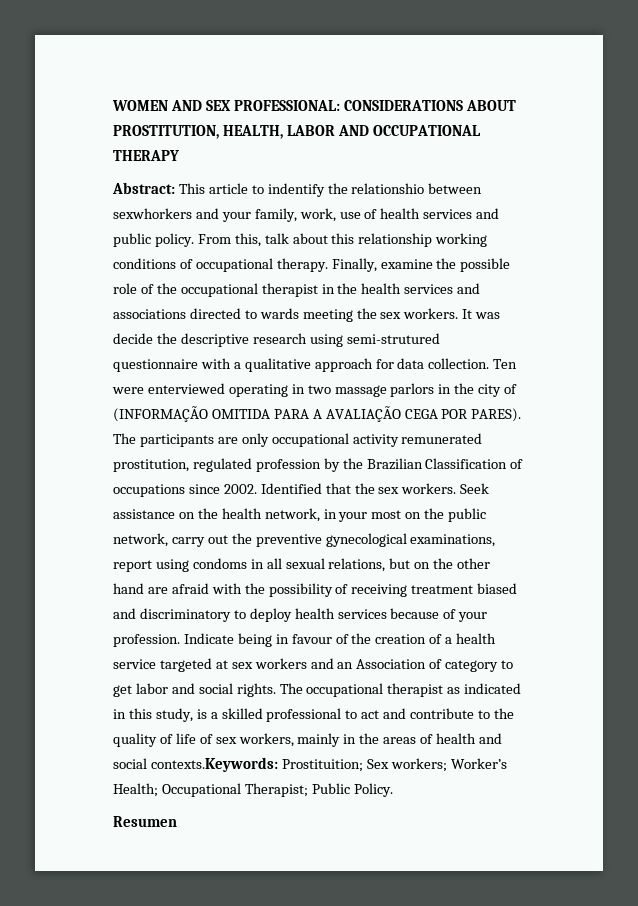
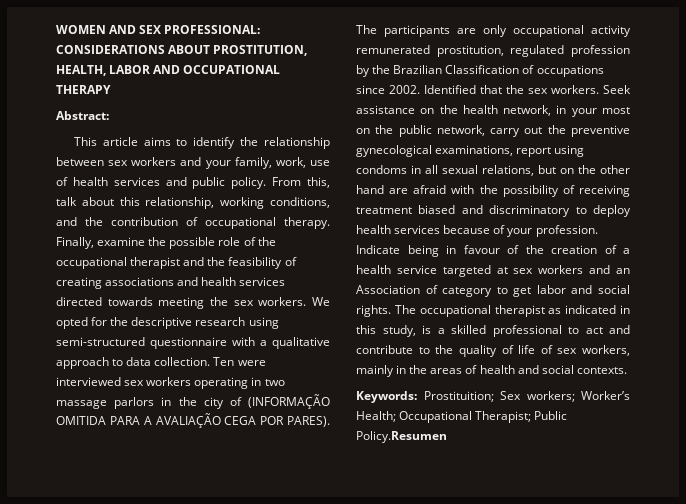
- Abstract: This article to indentify the relationshio between sexwhorkers and your family, work, use of health services and public policy.
+ Abstract:
+ This article aims to identify the relationship between sex workers and your family, work, use of health services and public policy.
- From this, talk about this relationship working conditions of occupational therapy.
+ From this, talk about this relationship, working conditions, and the contribution of occupational therapy.
- Finally, examine the possible role of the occupational therapist in the health services and associations directed to wards meeting the sex workers.
+ Finally, examine the possible role of the occupational therapist and the feasibility of creating associations and health services directed towards meeting the sex workers.
- It was decide the descriptive research using semi-strutured questionnaire with a qualitative approach for data collection.
+ We opted for the descriptive research using semi-structured questionnaire with a qualitative approach to data collection.
- Ten were enterviewed operating in two massage parlors in the city of (INFORMAÇÃO OMITIDA PARA A AVALIAÇÃO CEGA POR PARES).
+ Ten were interviewed sex workers operating in two massage parlors in the city of (INFORMAÇÃO OMITIDA PARA A AVALIAÇÃO CEGA POR PARES).
- The occupational therapist as indicated in this study, is a skilled professional to act and contribute to the quality of life of sex workers, mainly in the areas of health and social contexts.Keywords: Prostituition; Sex workers; Worker’s Health; Occupational Therapist; Public Policy.
- Resumen
+ The occupational therapist as indicated in this study, is a skilled professional to act and contribute to the quality of life of sex workers, mainly in the areas of health and social contexts.
+ Keywords: Prostituition; Sex workers; Worker’s Health; Occupational Therapist; Public Policy.Resumen

